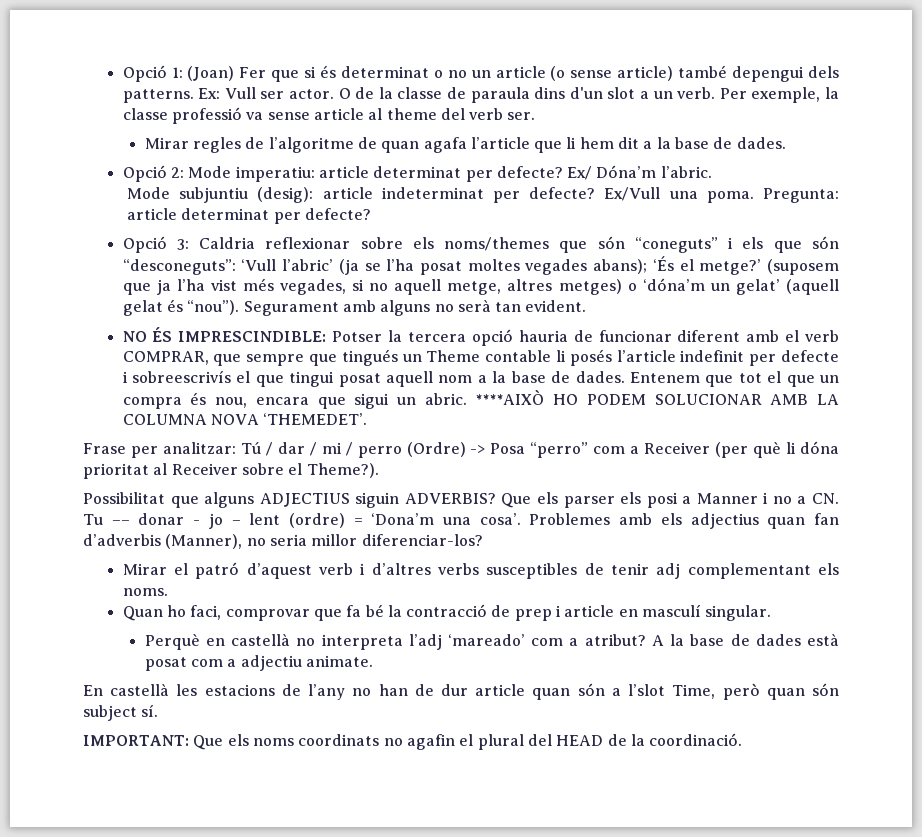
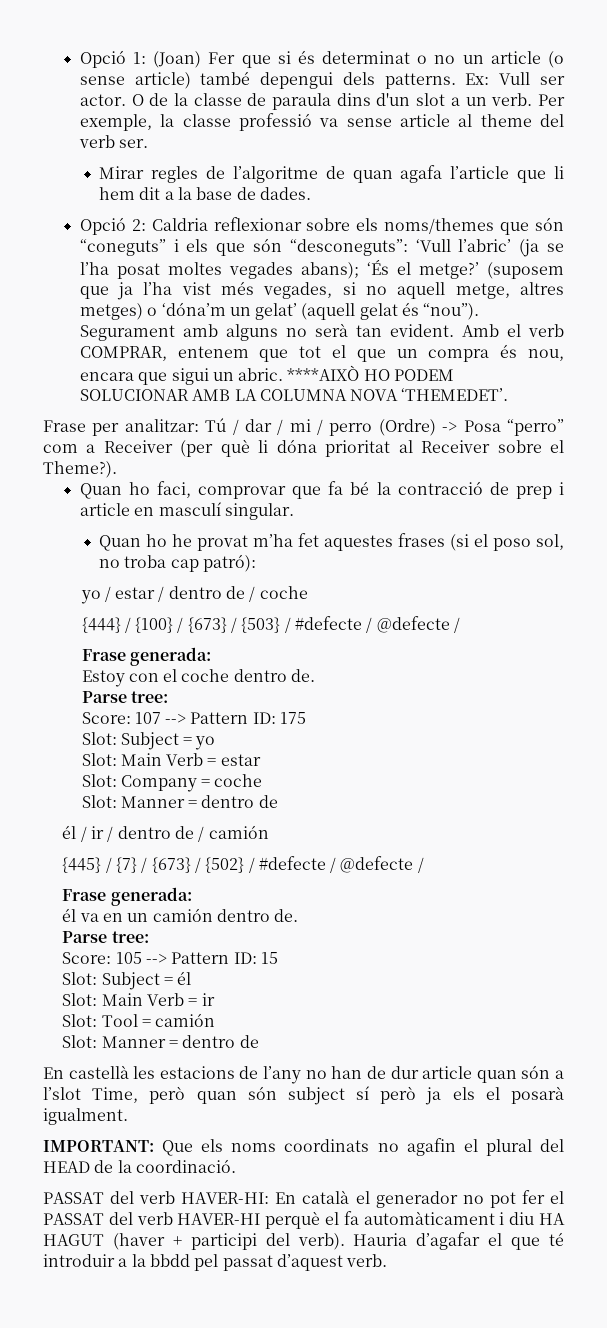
- Opció 2: Mode imperatiu: article determinat per defecte? Ex/ Dóna’m l’abric.
- Mode subjuntiu (desig): article indeterminat per defecte? Ex/Vull una poma. Pregunta: article determinat per defecte?
- Opció 3: Caldria reflexionar sobre els noms/themes que són “coneguts” i els que són “desconeguts”: ‘Vull l’abric’ (ja se l’ha posat moltes vegades abans); ‘És el metge?’
+ Opció 2: Caldria reflexionar sobre els noms/themes que són “coneguts” i els que són “desconeguts”: ‘Vull l’abric’ (ja se l’ha posat moltes vegades abans); ‘És el metge?’
- Segurament amb alguns no serà tan evident.
- NO ÉS IMPRESCINDIBLE: Potser la tercera opció hauria de funcionar diferent amb el verb COMPRAR, que sempre que tingués un Theme contable li posés l’article indefinit per defecte i sobreescrivís el que tingui posat aquell nom a la base de dades. Entenem que tot el que un compra és nou, encara que sigui un abric.
+ Segurament amb alguns no serà tan evident. Amb el verb COMPRAR, entenem que tot el que un compra és nou, encara que sigui un abric.
- Possibilitat que alguns ADJECTIUS siguin ADVERBIS? Que els parser els posi a Manner i no a CN. Tu –– donar - jo – lent (ordre) = ‘Dona’m una cosa’. Problemes amb els adjectius quan fan d’adverbis (Manner), no seria millor diferenciar-los?
- Mirar el patró d’aquest verb i d’altres verbs susceptibles de tenir adj complementant els noms.
- Perquè en castellà no interpreta l’adj ‘mareado’ com a atribut? A la base de dades està posat com a adjectiu animate.
+ Quan ho he provat m’ha fet aquestes frases (si el poso sol, no troba cap patró):
+ yo / estar / dentro de / coche
+ {444} / {100} / {673} / {503} / #defecte / @defecte /
+ Frase generada:
+ Estoy con el coche dentro de.
+ Parse tree:
+ Score: 107 --> Pattern ID: 175
+ Slot: Subject = yo
+ Slot: Main Verb = estar
+ Slot: Company = coche
+ Slot: Manner = dentro de
+ él / ir / dentro de / camión
+ {445} / {7} / {673} / {502} / #defecte / @defecte /
+ Frase generada:
+ él va en un camión dentro de.
+ Parse tree:
+ Score: 105 --> Pattern ID: 15
+ Slot: Subject = él
+ Slot: Main Verb = ir
+ Slot: Tool = camión
+ Slot: Manner = dentro de
- En castellà les estacions de l’any no han de dur article quan són a l’slot Time, però quan són subject sí.
+ En castellà les estacions de l’any no han de dur article quan són a l’slot Time, però quan són subject sí però ja els el posarà igualment.
+ PASSAT del verb HAVER-HI: En català el generador no pot fer el PASSAT del verb HAVER-HI perquè el fa automàticament i diu HA HAGUT (haver + participi del verb). Hauria d’agafar el que té introduir a la bbdd pel passat d’aquest verb.

